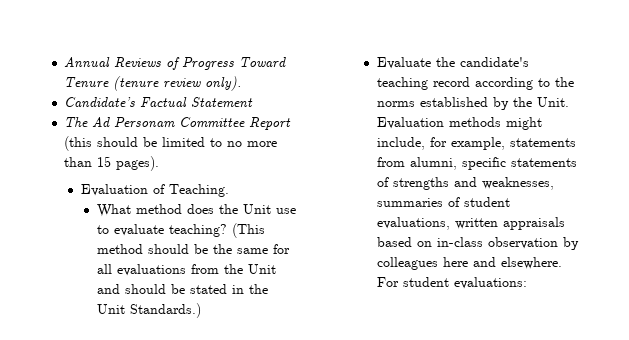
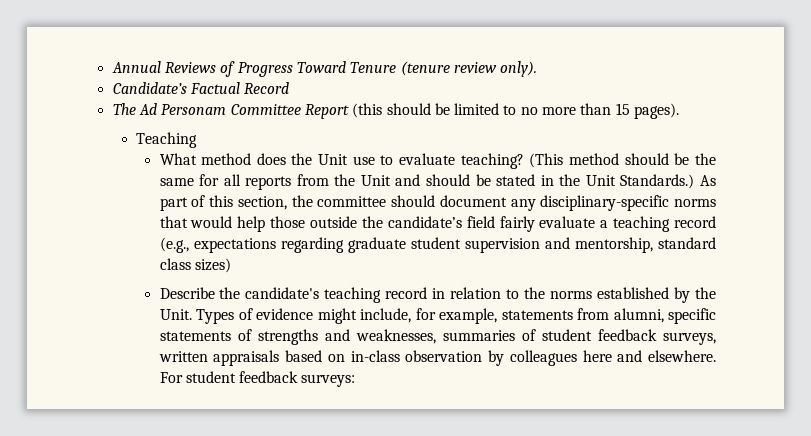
- Candidate’s Factual Statement
+ Candidate’s Factual Record
- Evaluation of Teaching.
+ Teaching
- (This method should be the same for all evaluations from the Unit and should be stated in the Unit Standards.)
- Evaluate the candidate's teaching record according to the norms established by the Unit.
+ (This method should be the same for all reports from the Unit and should be stated in the Unit Standards.) As part of this section, the committee should document any disciplinary-specific norms that would help those outside the candidate’s field fairly evaluate a teaching record (e.g., expectations regarding graduate student supervision and mentorship, standard class sizes)
+ Describe the candidate's teaching record in relation to the norms established by the Unit.
- Evaluation methods might include, for example, statements from alumni, specific statements of strengths and weaknesses, summaries of student evaluations, written appraisals based on in-class observation by colleagues here and elsewhere.
+ Types of evidence might include, for example, statements from alumni, specific statements of strengths and weaknesses, summaries of student feedback surveys, written appraisals based on in-class observation by colleagues here and elsewhere.
- For student evaluations:
+ For student feedback surveys:

